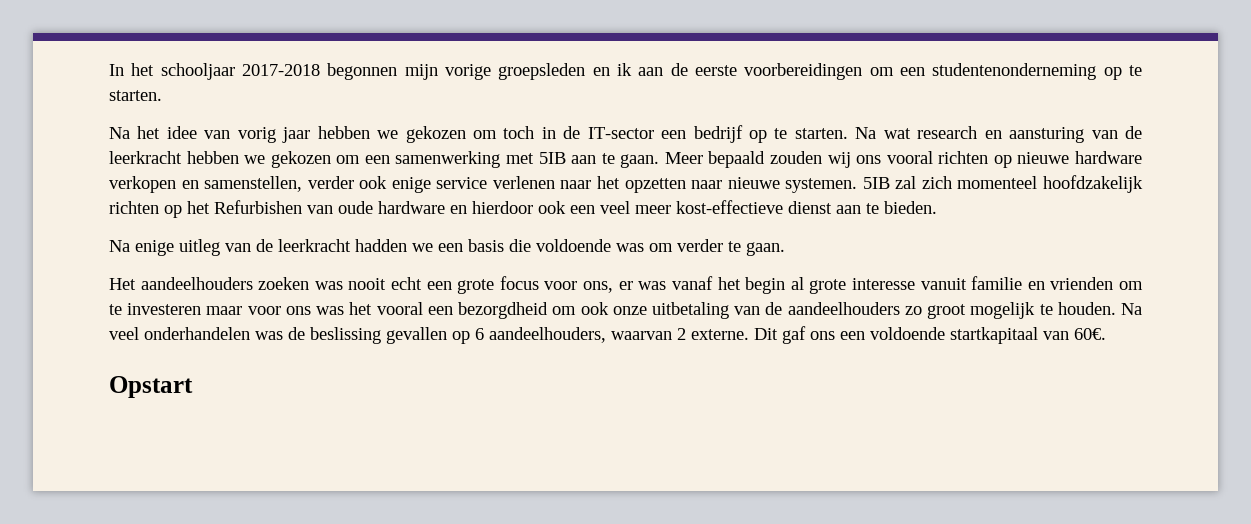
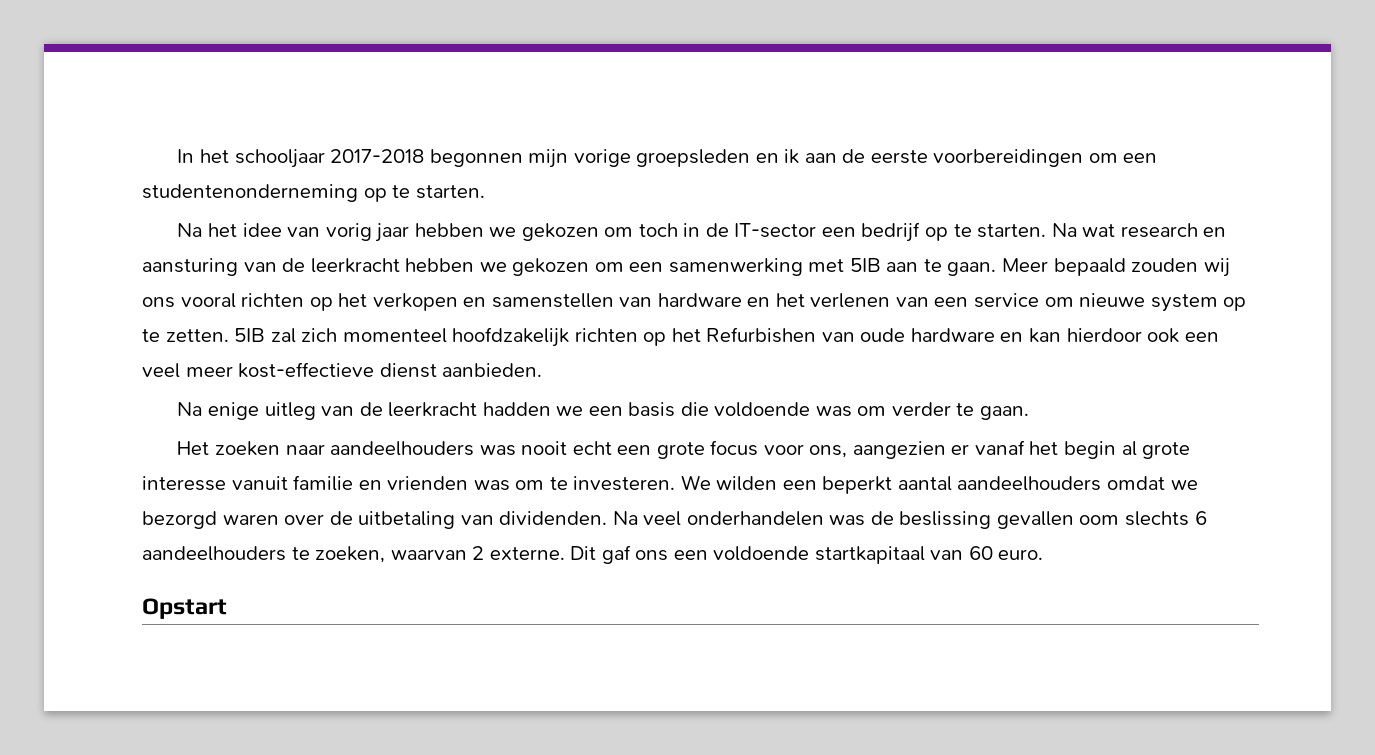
- Meer bepaald zouden wij ons vooral richten op nieuwe hardware verkopen en samenstellen, verder ook enige service verlenen naar het opzetten naar nieuwe systemen.
+ Meer bepaald zouden wij ons vooral richten op het verkopen en samenstellen van hardware en het verlenen van een service om nieuwe system op te zetten.
- 5IB zal zich momenteel hoofdzakelijk richten op het Refurbishen van oude hardware en hierdoor ook een veel meer kost-effectieve dienst aan te bieden.
+ 5IB zal zich momenteel hoofdzakelijk richten op het Refurbishen van oude hardware en kan hierdoor ook een veel meer kost-effectieve dienst aanbieden.
- Het aandeelhouders zoeken was nooit echt een grote focus voor ons, er was vanaf het begin al grote interesse vanuit familie en vrienden om te investeren maar voor ons was het vooral een bezorgdheid om ook onze uitbetaling van de aandeelhouders zo groot mogelijk te houden.
+ Het zoeken naar aandeelhouders was nooit echt een grote focus voor ons, aangezien er vanaf het begin al grote interesse vanuit familie en vrienden was om te investeren. We wilden een beperkt aantal aandeelhouders omdat we bezorgd waren over de uitbetaling van dividenden.
- Na veel onderhandelen was de beslissing gevallen op 6 aandeelhouders, waarvan 2 externe.
+ Na veel onderhandelen was de beslissing gevallen oom slechts 6 aandeelhouders te zoeken, waarvan 2 externe.
- Dit gaf ons een voldoende startkapitaal van 60€.
+ Dit gaf ons een voldoende startkapitaal van 60 euro.

